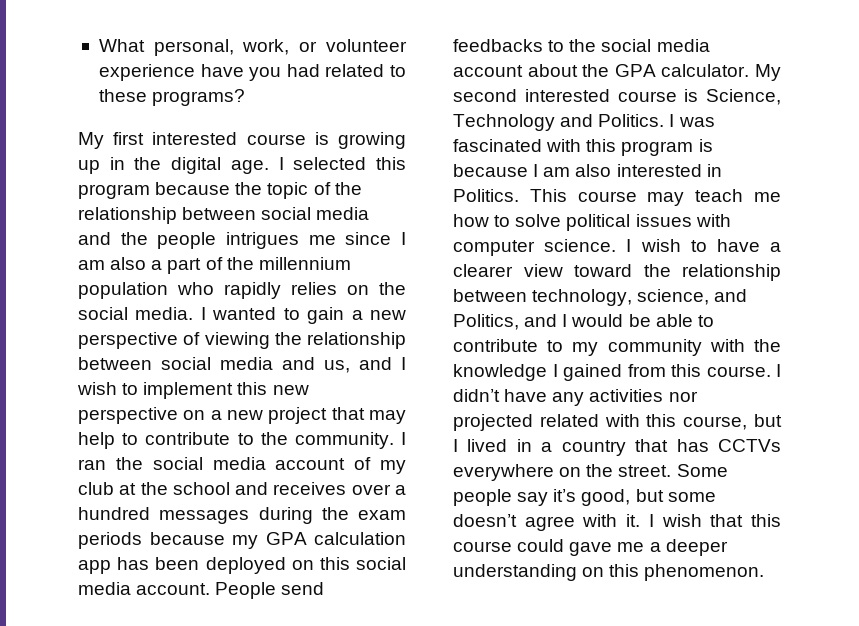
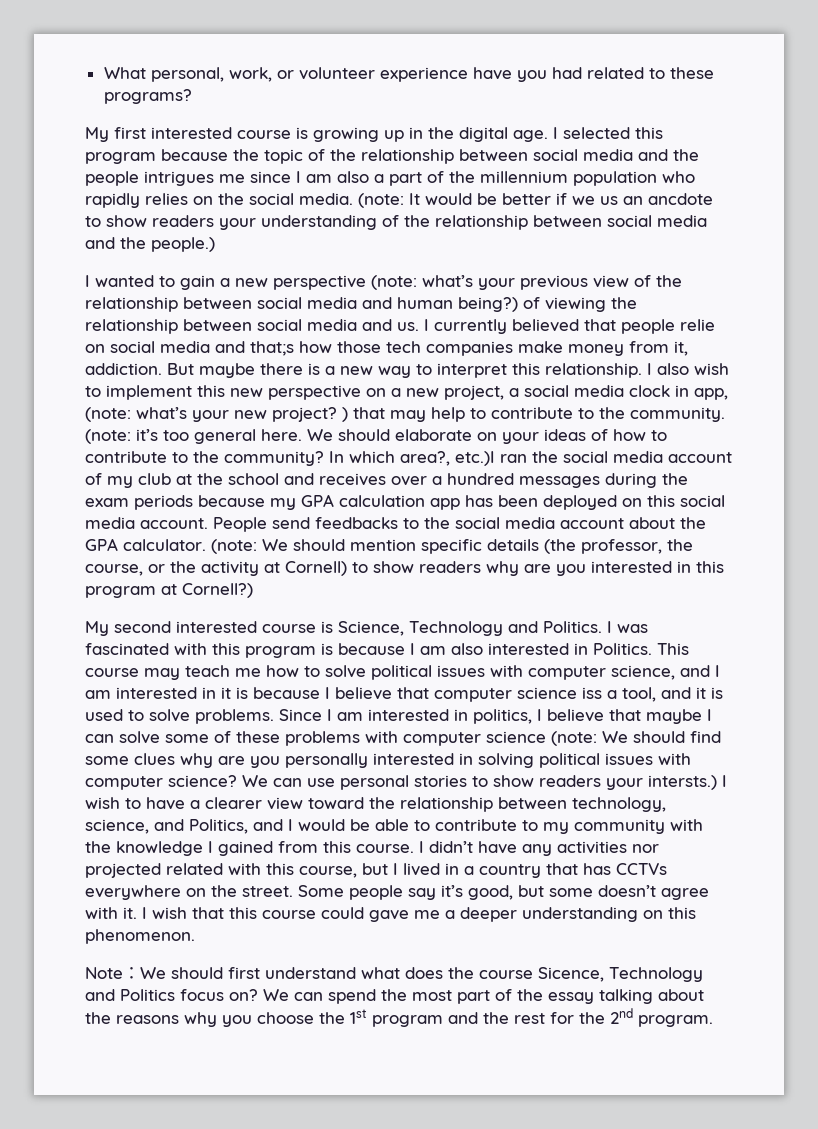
- I selected this program because the topic of the relationship between social media and the people intrigues me since I am also a part of the millennium population who rapidly relies on the social media. I wanted to gain a new perspective of viewing the relationship between social media and us, and I wish to implement this new perspective on a new project that may help to contribute to the community.
+ I selected this program because the topic of the relationship between social media and the people intrigues me since I am also a part of the millennium population who rapidly relies on the social media. (note: It would be better if we us an ancdote to show readers your understanding of the relationship between social media and the people.)
+ I wanted to gain a new perspective (note: what’s your previous view of the relationship between social media and human being?) of viewing the relationship between social media and us. I currently believed that people relie on social media and that;s how those tech companies make money from it, addiction. But maybe there is a new way to interpret this relationship. I also wish to implement this new perspective on a new project, a social media clock in app, (note: what’s your new project? ) that may help to contribute to the community.
- I ran the social media account of my club at the school and receives over a hundred messages during the exam periods because my GPA calculation app has been deployed on this social media account.
+ (note: it’s too general here. We should elaborate on your ideas of how to contribute to the community? In which area?, etc.)I ran the social media account of my club at the school and receives over a hundred messages during the exam periods because my GPA calculation app has been deployed on this social media account.
- People send feedbacks to the social media account about the GPA calculator. My second interested course is Science, Technology and Politics.
+ People send feedbacks to the social media account about the GPA calculator. (note: We should mention specific details (the professor, the course, or the activity at Cornell) to show readers why are you interested in this program at Cornell?)
+ My second interested course is Science, Technology and Politics.
- This course may teach me how to solve political issues with computer science.
+ This course may teach me how to solve political issues with computer science, and I am interested in it is because I believe that computer science iss a tool, and it is used to solve problems. Since I am interested in politics, I believe that maybe I can solve some of these problems with computer science (note: We should find some clues why are you personally interested in solving political issues with computer science? We can use personal stories to show readers your intersts.)
+ Note：We should first understand what does the course Sicence, Technology and Politics focus on? We can spend the most part of the essay talking about the reasons why you choose the 1st program and the rest for the 2nd program.

